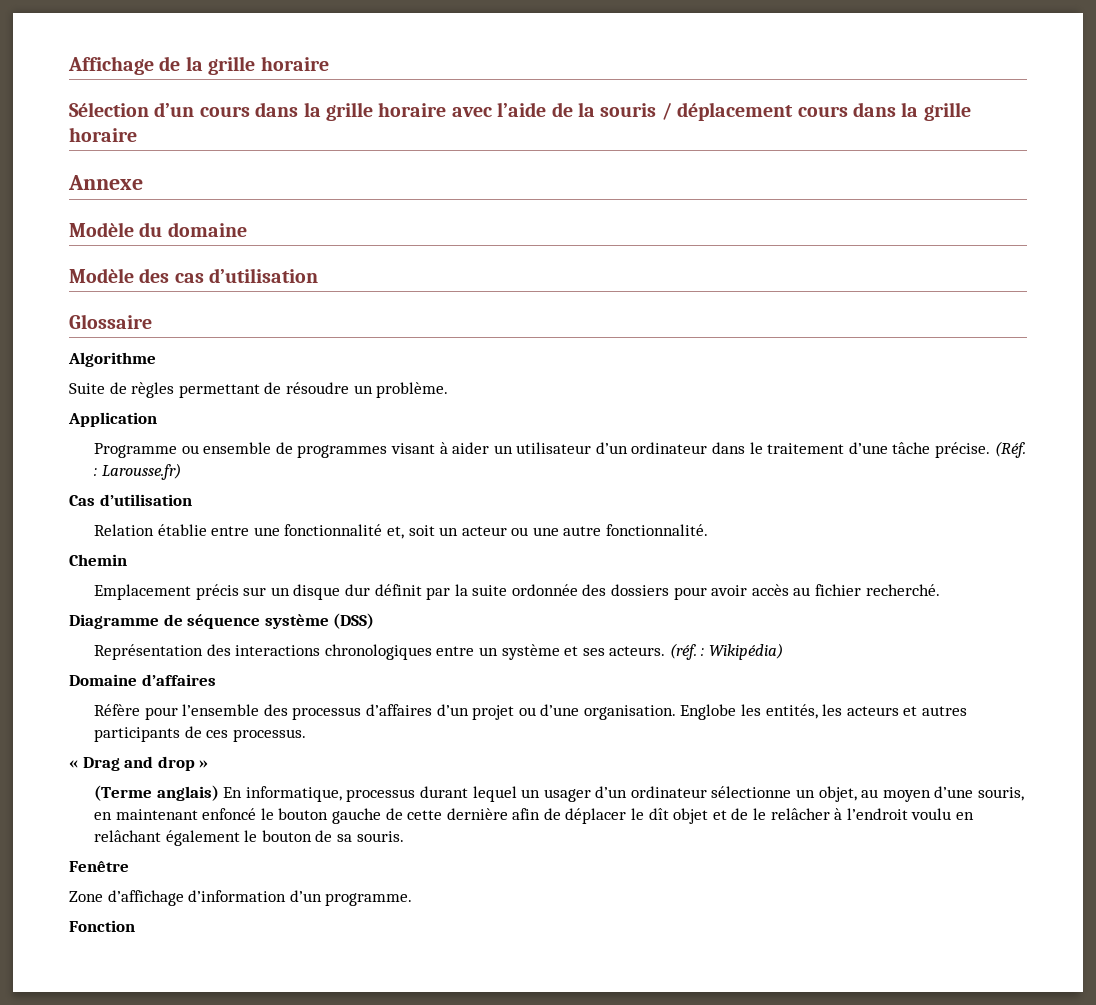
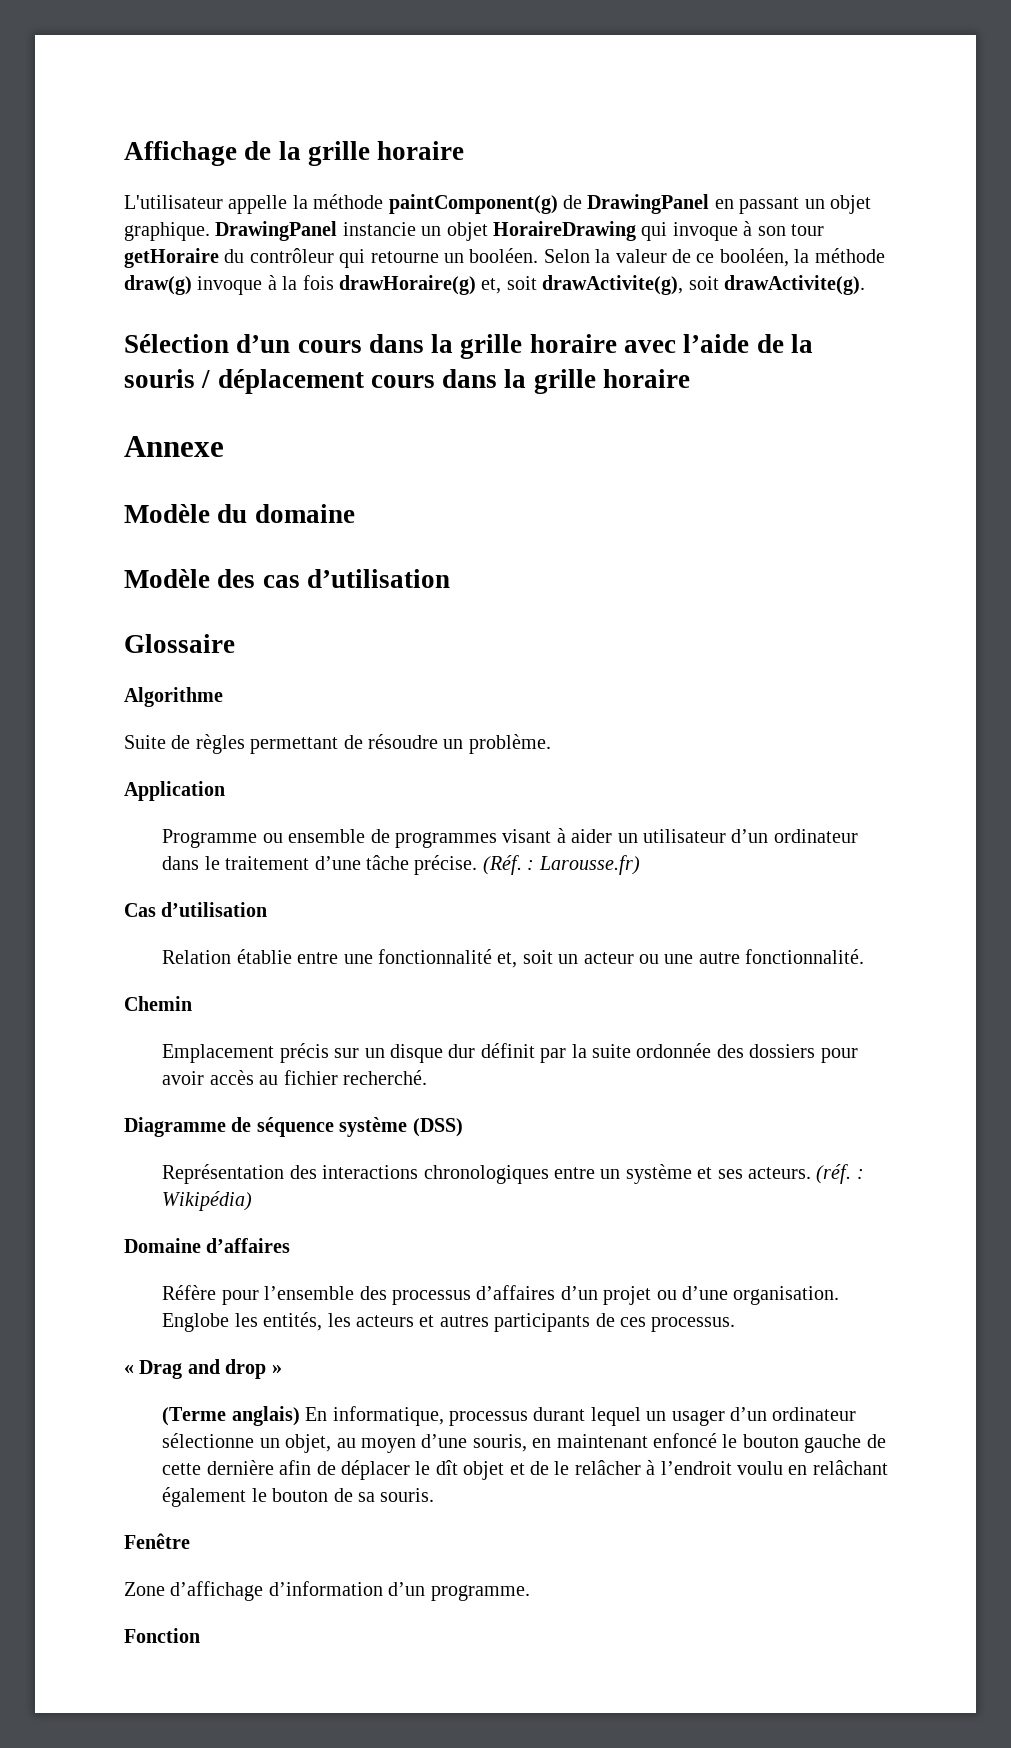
+ L'utilisateur appelle la méthode paintComponent(g) de DrawingPanel en passant un objet graphique. DrawingPanel instancie un objet HoraireDrawing qui invoque à son tour getHoraire du contrôleur qui retourne un booléen. Selon la valeur de ce booléen, la méthode draw(g) invoque à la fois drawHoraire(g) et, soit drawActivite(g), soit drawActivite(g).

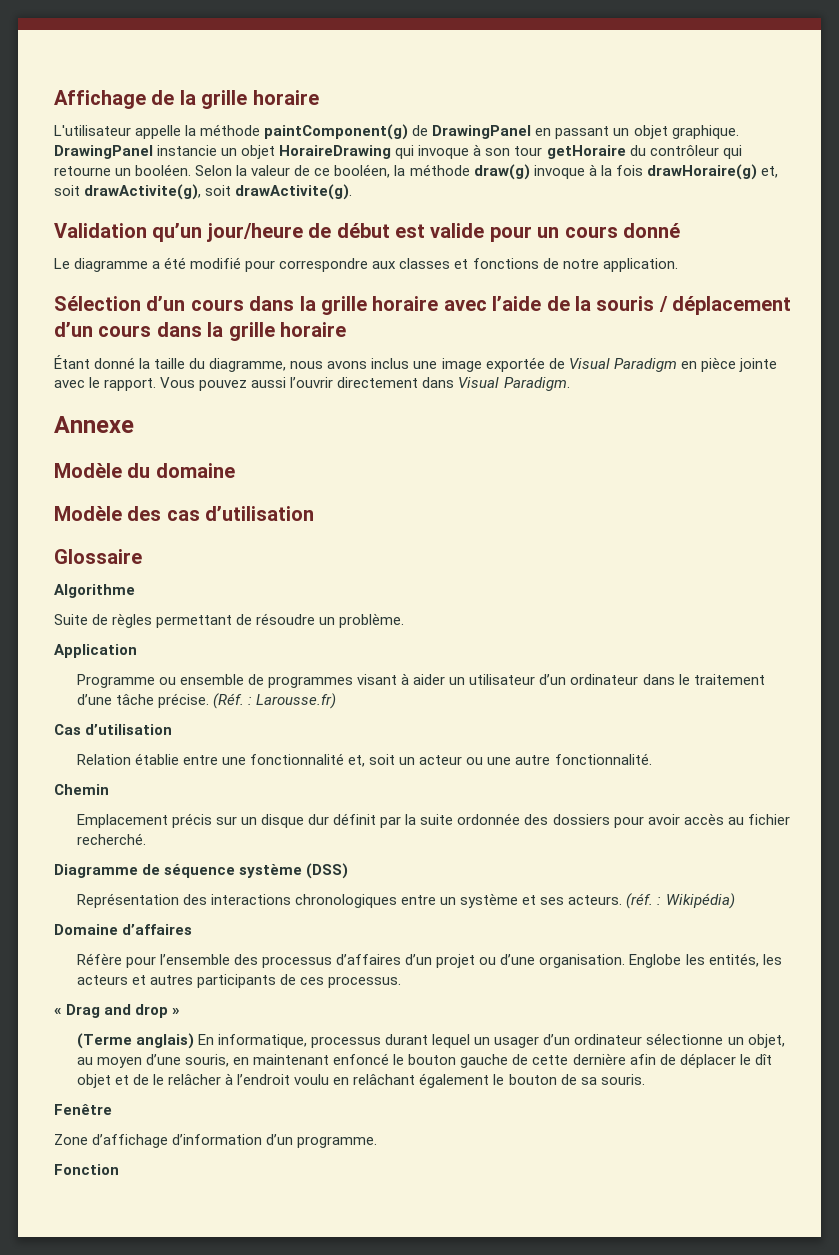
+ Validation qu’un jour/heure de début est valide pour un cours donné
+ Le diagramme a été modifié pour correspondre aux classes et fonctions de notre application.
- Sélection d’un cours dans la grille horaire avec l’aide de la souris / déplacement cours dans la grille horaire
+ Sélection d’un cours dans la grille horaire avec l’aide de la souris / déplacement d’un cours dans la grille horaire
+ Étant donné la taille du diagramme, nous avons inclus une image exportée de Visual Paradigm en pièce jointe avec le rapport. Vous pouvez aussi l’ouvrir directement dans Visual Paradigm.

